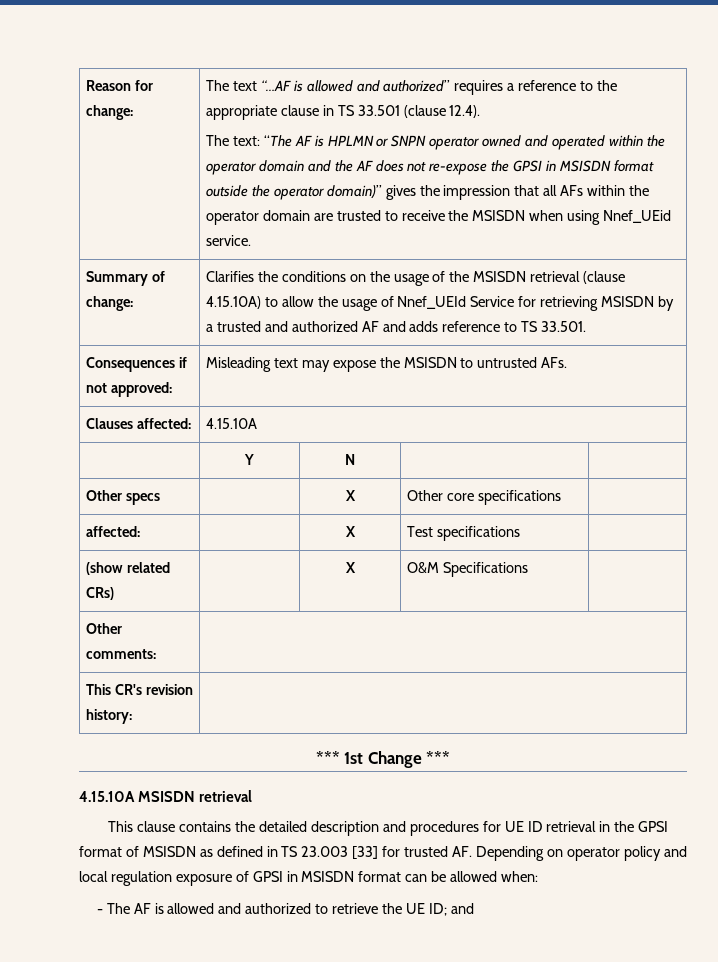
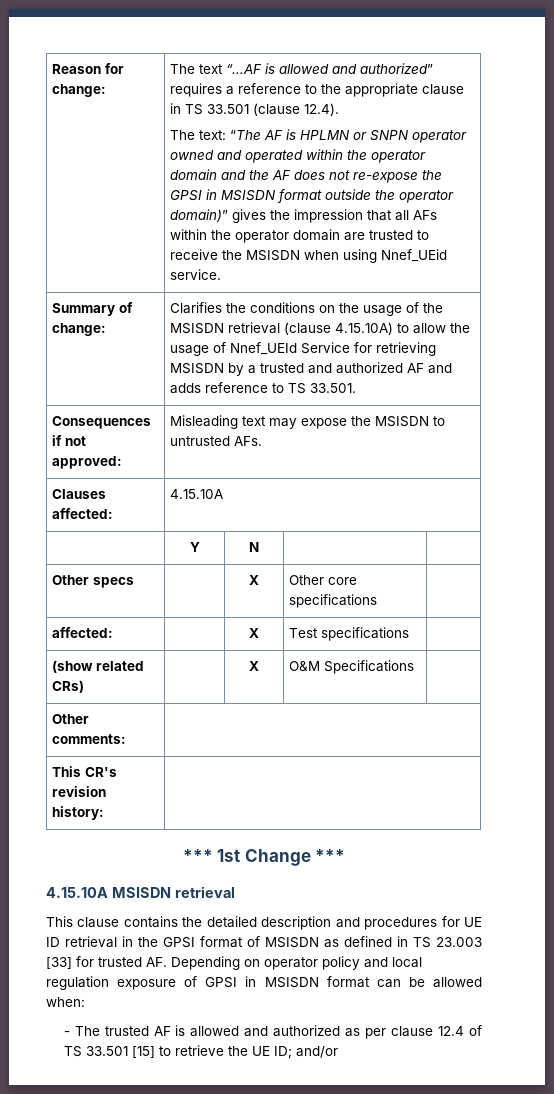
- - The AF is allowed and authorized to retrieve the UE ID; and
+ - The trusted AF is allowed and authorized as per clause 12.4 of TS 33.501 [15] to retrieve the UE ID; and/or

